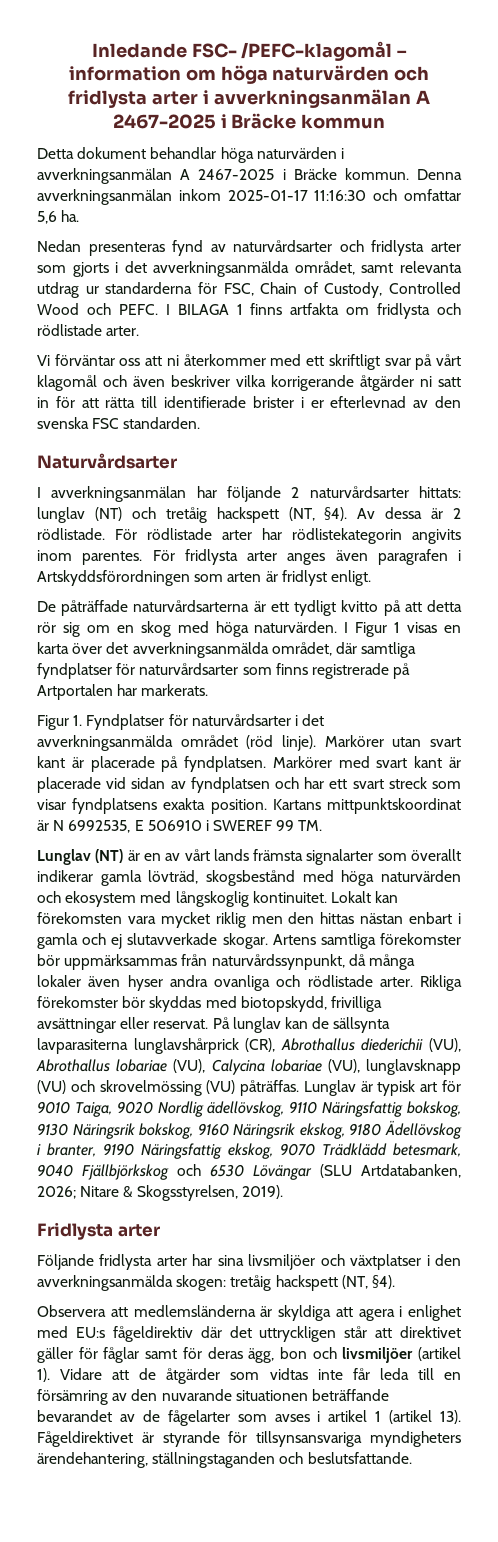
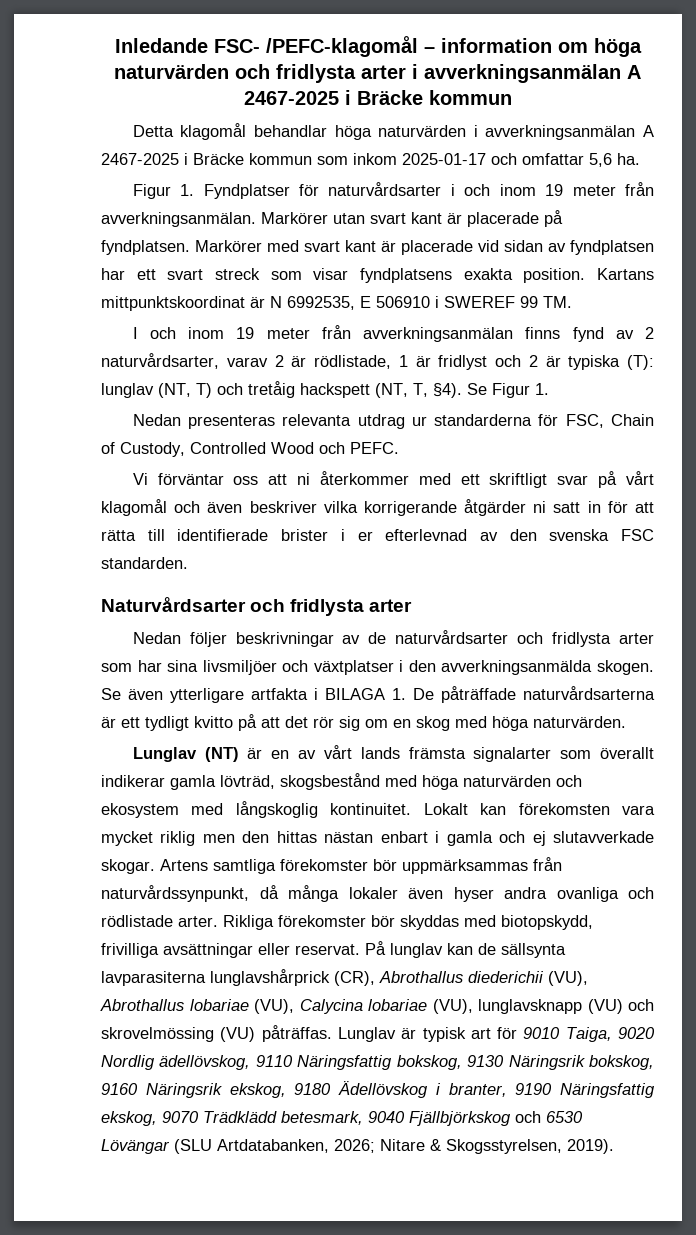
- Detta dokument behandlar höga naturvärden i avverkningsanmälan A 2467-2025 i Bräcke kommun. Denna avverkningsanmälan inkom 2025-01-17 11:16:30 och omfattar 5,6 ha.
+ Detta klagomål behandlar höga naturvärden i avverkningsanmälan A 2467-2025 i Bräcke kommun som inkom 2025-01-17 och omfattar 5,6 ha.
- Nedan presenteras fynd av naturvårdsarter och fridlysta arter som gjorts i det avverkningsanmälda området, samt relevanta utdrag ur standarderna för FSC, Chain of Custody, Controlled Wood och PEFC. I BILAGA 1 finns artfakta om fridlysta och rödlistade arter.
+ Figur 1. Fyndplatser för naturvårdsarter i och inom 19 meter från avverkningsanmälan. Markörer utan svart kant är placerade på fyndplatsen. Markörer med svart kant är placerade vid sidan av fyndplatsen har ett svart streck som visar fyndplatsens exakta position. Kartans mittpunktskoordinat är N 6992535, E 506910 i SWEREF 99 TM.
+ I och inom 19 meter från avverkningsanmälan finns fynd av 2 naturvårdsarter, varav 2 är rödlistade, 1 är fridlyst och 2 är typiska (T): lunglav (NT, T) och tretåig hackspett (NT, T, §4). Se Figur 1.
+ Nedan presenteras relevanta utdrag ur standarderna för FSC, Chain of Custody, Controlled Wood och PEFC.
- Naturvårdsarter
- I avverkningsanmälan har följande 2 naturvårdsarter hittats: lunglav (NT) och tretåig hackspett (NT, §4). Av dessa är 2 rödlistade. För rödlistade arter har rödlistekategorin angivits inom parentes. För fridlysta arter anges även paragrafen i Artskyddsförordningen som arten är fridlyst enligt.
- De påträffade naturvårdsarterna är ett tydligt kvitto på att detta rör sig om en skog med höga naturvärden. I Figur 1 visas en karta över det avverkningsanmälda området, där samtliga fyndplatser för naturvårdsarter som finns registrerade på Artportalen har markerats.
- Figur 1. Fyndplatser för naturvårdsarter i det avverkningsanmälda området (röd linje). Markörer utan svart kant är placerade på fyndplatsen. Markörer med svart kant är placerade vid sidan av fyndplatsen och har ett svart streck som visar fyndplatsens exakta position. Kartans mittpunktskoordinat är N 6992535, E 506910 i SWEREF 99 TM.
+ Naturvårdsarter och fridlysta arter
+ Nedan följer beskrivningar av de naturvårdsarter och fridlysta arter som har sina livsmiljöer och växtplatser i den avverkningsanmälda skogen. Se även ytterligare artfakta i BILAGA 1. De påträffade naturvårdsarterna är ett tydligt kvitto på att det rör sig om en skog med höga naturvärden.
- Fridlysta arter
- Följande fridlysta arter har sina livsmiljöer och växtplatser i den avverkningsanmälda skogen: tretåig hackspett (NT, §4).
- Observera att medlemsländerna är skyldiga att agera i enlighet med EU:s fågeldirektiv där det uttryckligen står att direktivet gäller för fåglar samt för deras ägg, bon och livsmiljöer (artikel 1). Vidare att de åtgärder som vidtas inte får leda till en försämring av den nuvarande situationen beträffande bevarandet av de fågelarter som avses i artikel 1 (artikel 13). Fågeldirektivet är styrande för tillsynsansvariga myndigheters ärendehantering, ställningstaganden och beslutsfattande.

